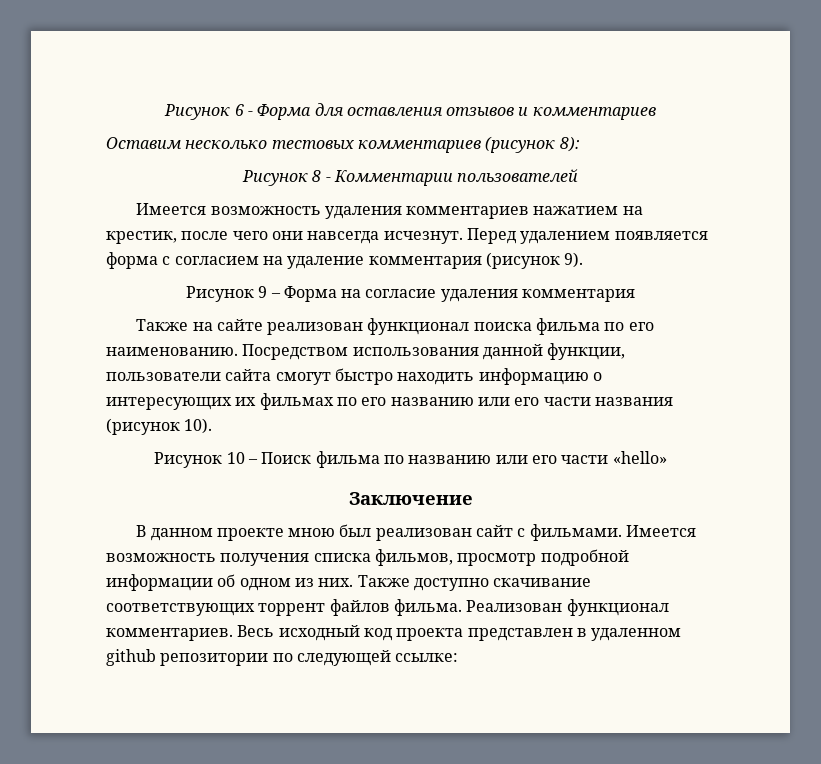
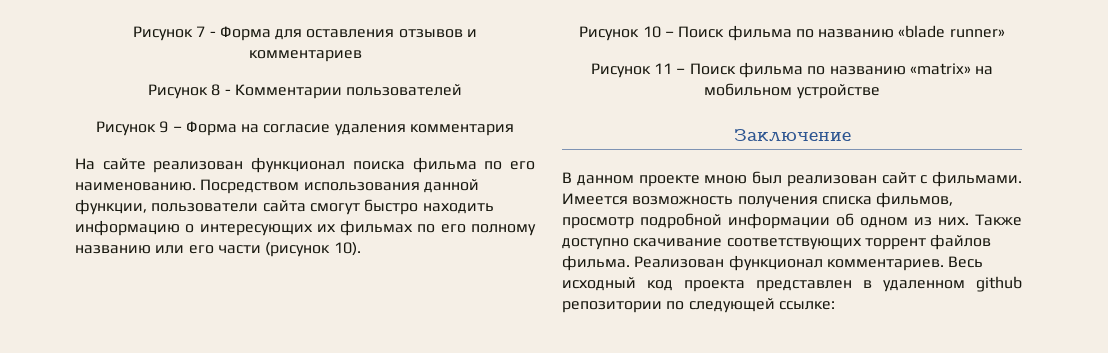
- Рисунок 6 - Форма для оставления отзывов и комментариев
+ Рисунок 7 - Форма для оставления отзывов и комментариев
- Оставим несколько тестовых комментариев (рисунок 8):
- Имеется возможность удаления комментариев нажатием на крестик, после чего они навсегда исчезнут. Перед удалением появляется форма с согласием на удаление комментария (рисунок 9).
- Также на сайте реализован функционал поиска фильма по его наименованию.
+ На сайте реализован функционал поиска фильма по его наименованию.
- Посредством использования данной функции, пользователи сайта смогут быстро находить информацию о интересующих их фильмах по его названию или его части названия (рисунок 10).
+ Посредством использования данной функции, пользователи сайта смогут быстро находить информацию о интересующих их фильмах по его полному названию или его части (рисунок 10).
- Рисунок 10 – Поиск фильма по названию или его части «hello»
+ Рисунок 10 – Поиск фильма по названию «blade runner»
+ Рисунок 11 – Поиск фильма по названию «matrix» на мобильном устройстве

